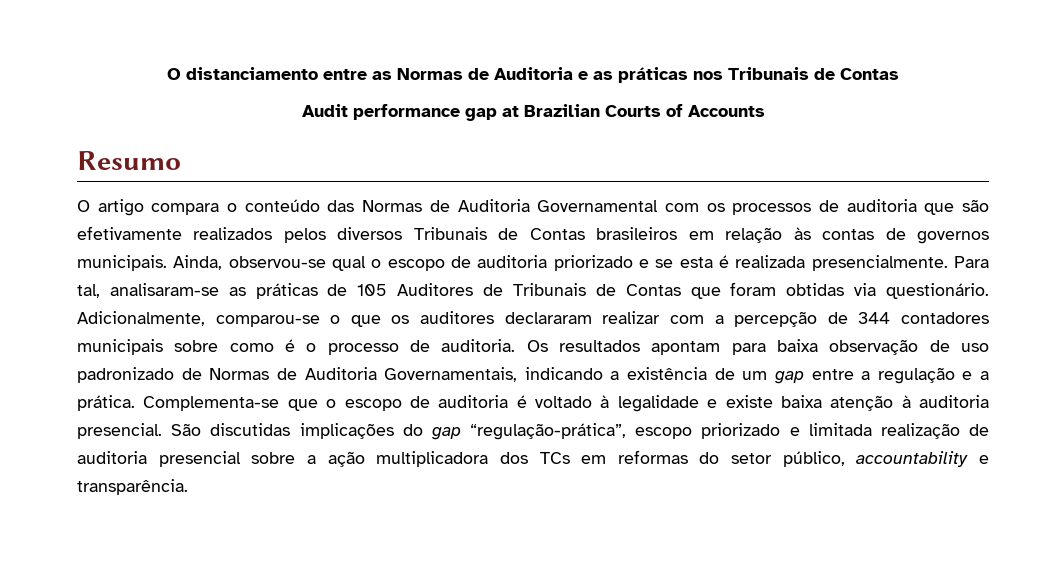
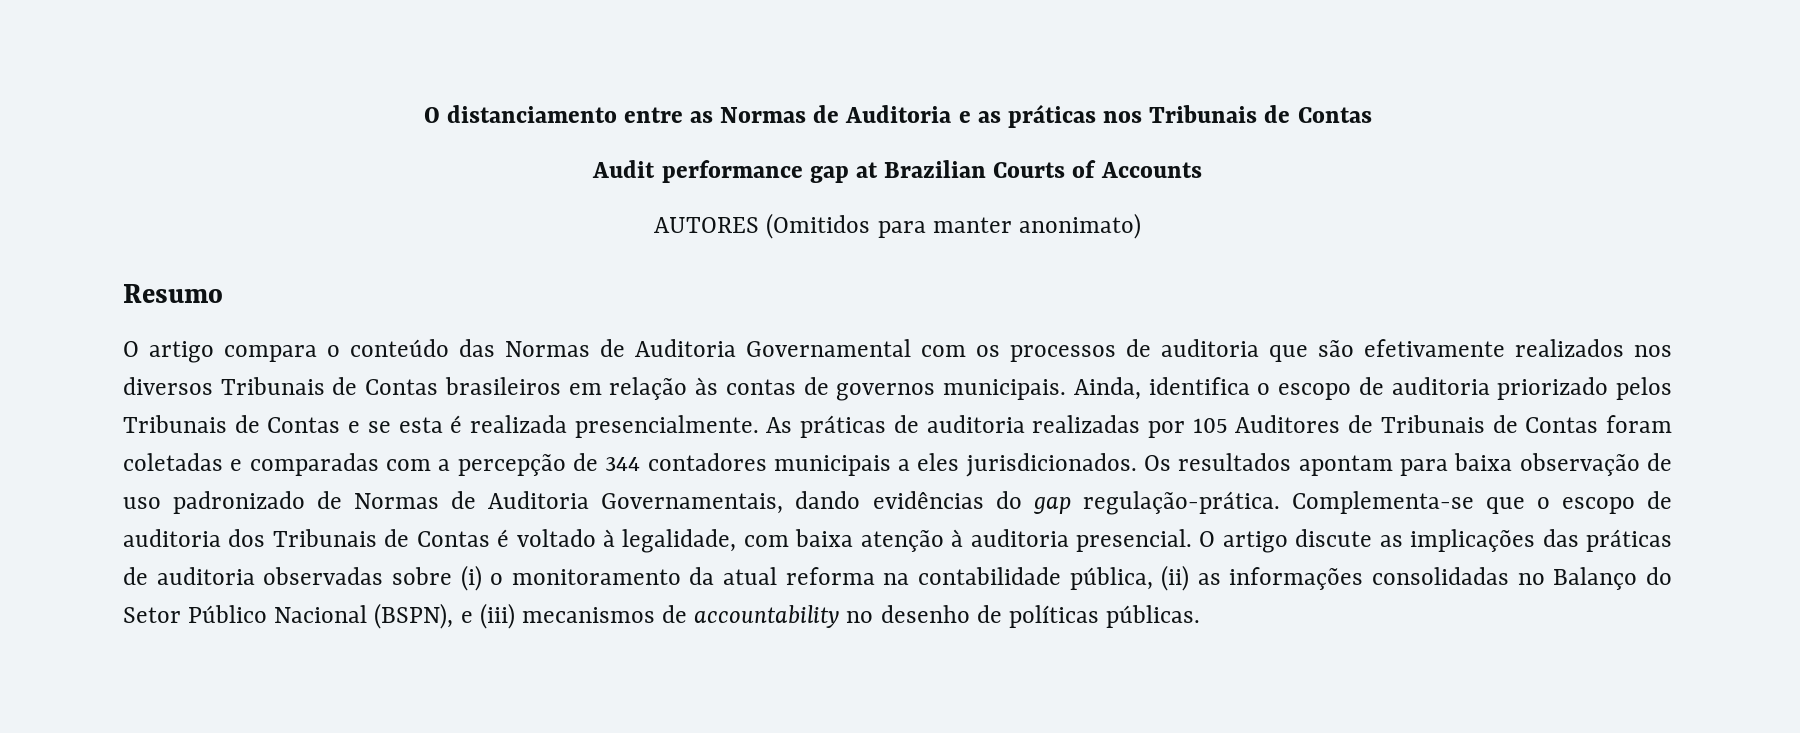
+ AUTORES (Omitidos para manter anonimato)
- O artigo compara o conteúdo das Normas de Auditoria Governamental com os processos de auditoria que são efetivamente realizados pelos diversos Tribunais de Contas brasileiros em relação às contas de governos municipais.
+ O artigo compara o conteúdo das Normas de Auditoria Governamental com os processos de auditoria que são efetivamente realizados nos diversos Tribunais de Contas brasileiros em relação às contas de governos municipais.
- Ainda, observou-se qual o escopo de auditoria priorizado e se esta é realizada presencialmente.
+ Ainda, identifica o escopo de auditoria priorizado pelos Tribunais de Contas e se esta é realizada presencialmente.
- Para tal, analisaram-se as práticas de 105 Auditores de Tribunais de Contas que foram obtidas via questionário. Adicionalmente, comparou-se o que os auditores declararam realizar com a percepção de 344 contadores municipais sobre como é o processo de auditoria.
+ As práticas de auditoria realizadas por 105 Auditores de Tribunais de Contas foram coletadas e comparadas com a percepção de 344 contadores municipais a eles jurisdicionados.
- Os resultados apontam para baixa observação de uso padronizado de Normas de Auditoria Governamentais, indicando a existência de um gap entre a regulação e a prática.
+ Os resultados apontam para baixa observação de uso padronizado de Normas de Auditoria Governamentais, dando evidências do gap regulação-prática.
- Complementa-se que o escopo de auditoria é voltado à legalidade e existe baixa atenção à auditoria presencial.
+ Complementa-se que o escopo de auditoria dos Tribunais de Contas é voltado à legalidade, com baixa atenção à auditoria presencial.
- São discutidas implicações do gap “regulação-prática”, escopo priorizado e limitada realização de auditoria presencial sobre a ação multiplicadora dos TCs em reformas do setor público, accountability e transparência.
+ O artigo discute as implicações das práticas de auditoria observadas sobre (i) o monitoramento da atual reforma na contabilidade pública, (ii) as informações consolidadas no Balanço do Setor Público Nacional (BSPN), e (iii) mecanismos de accountability no desenho de políticas públicas.

